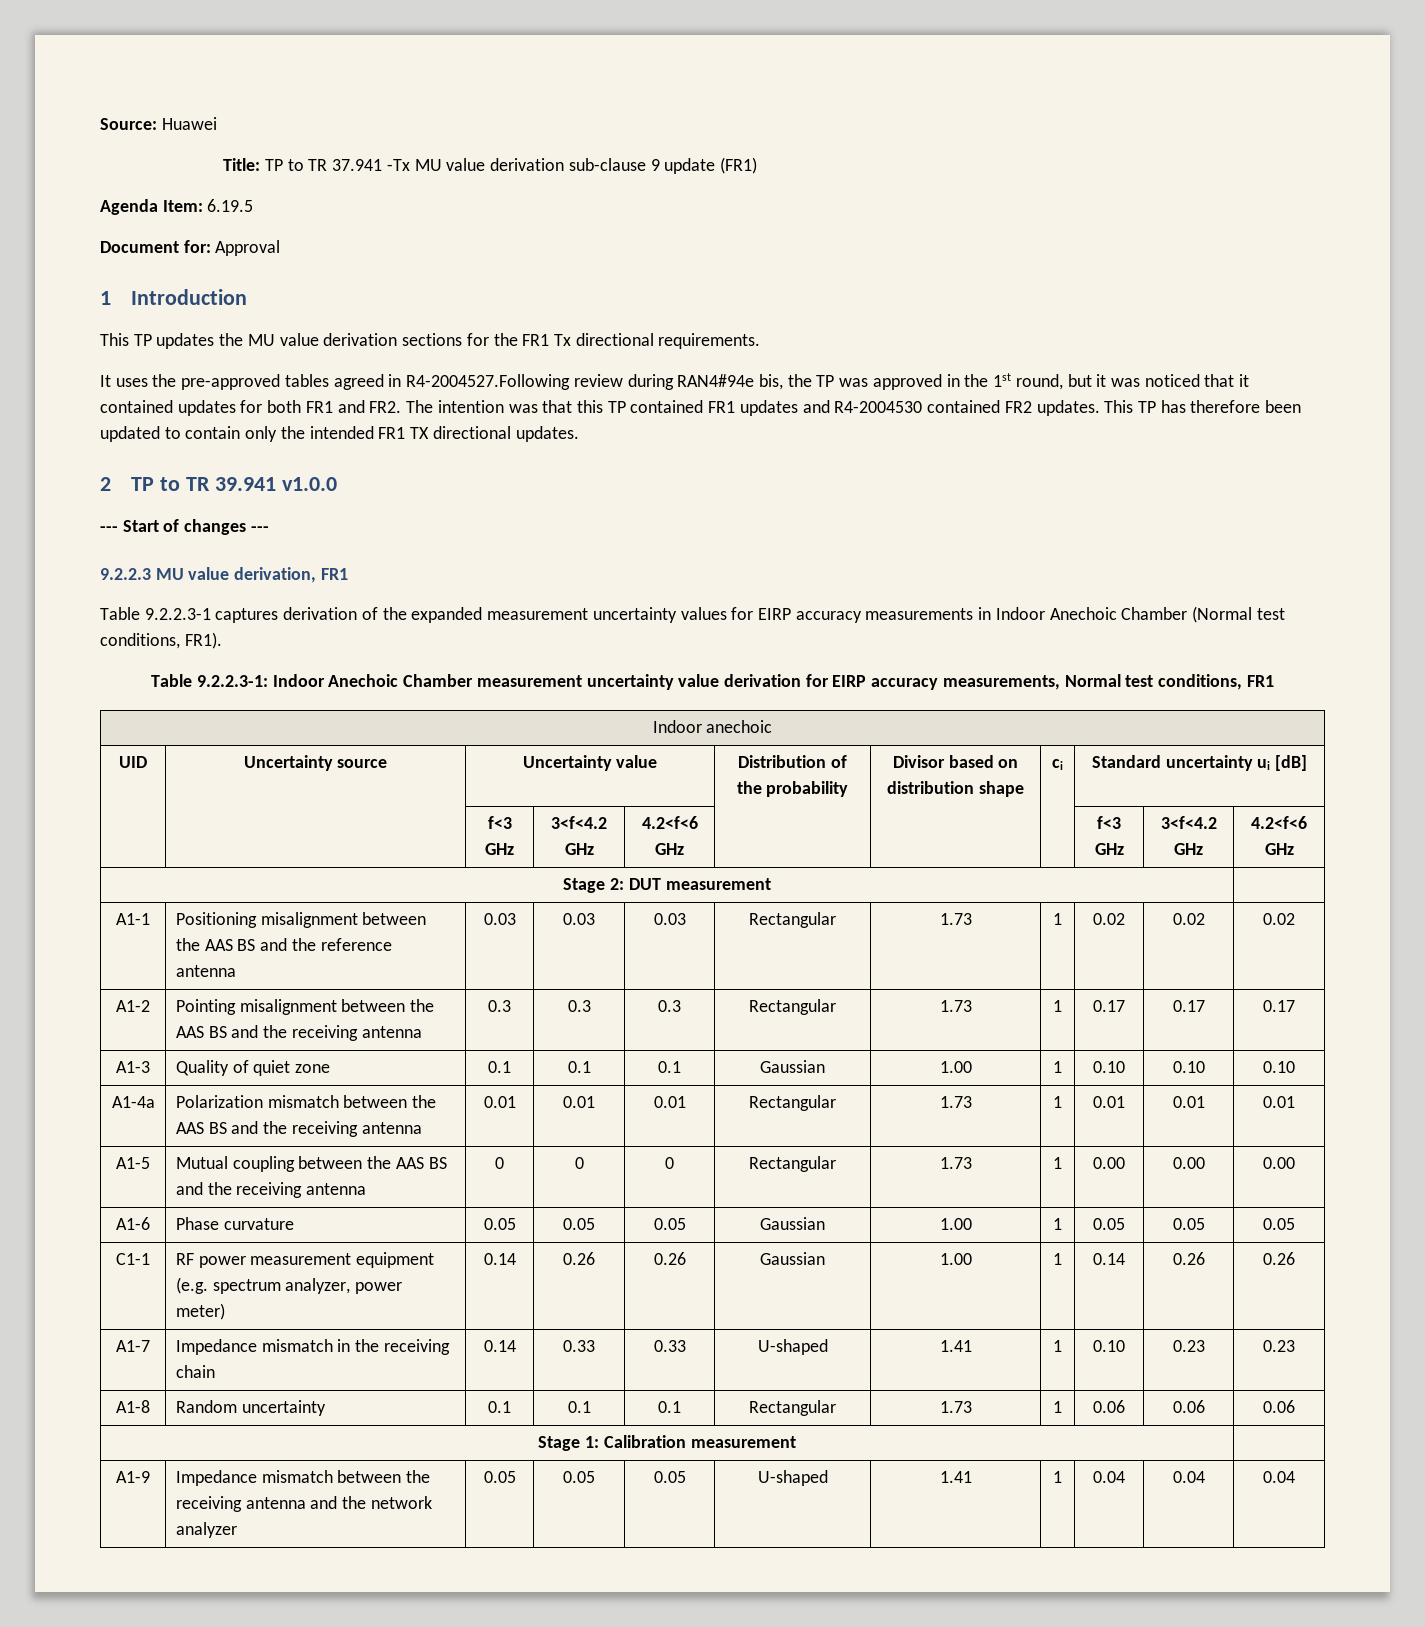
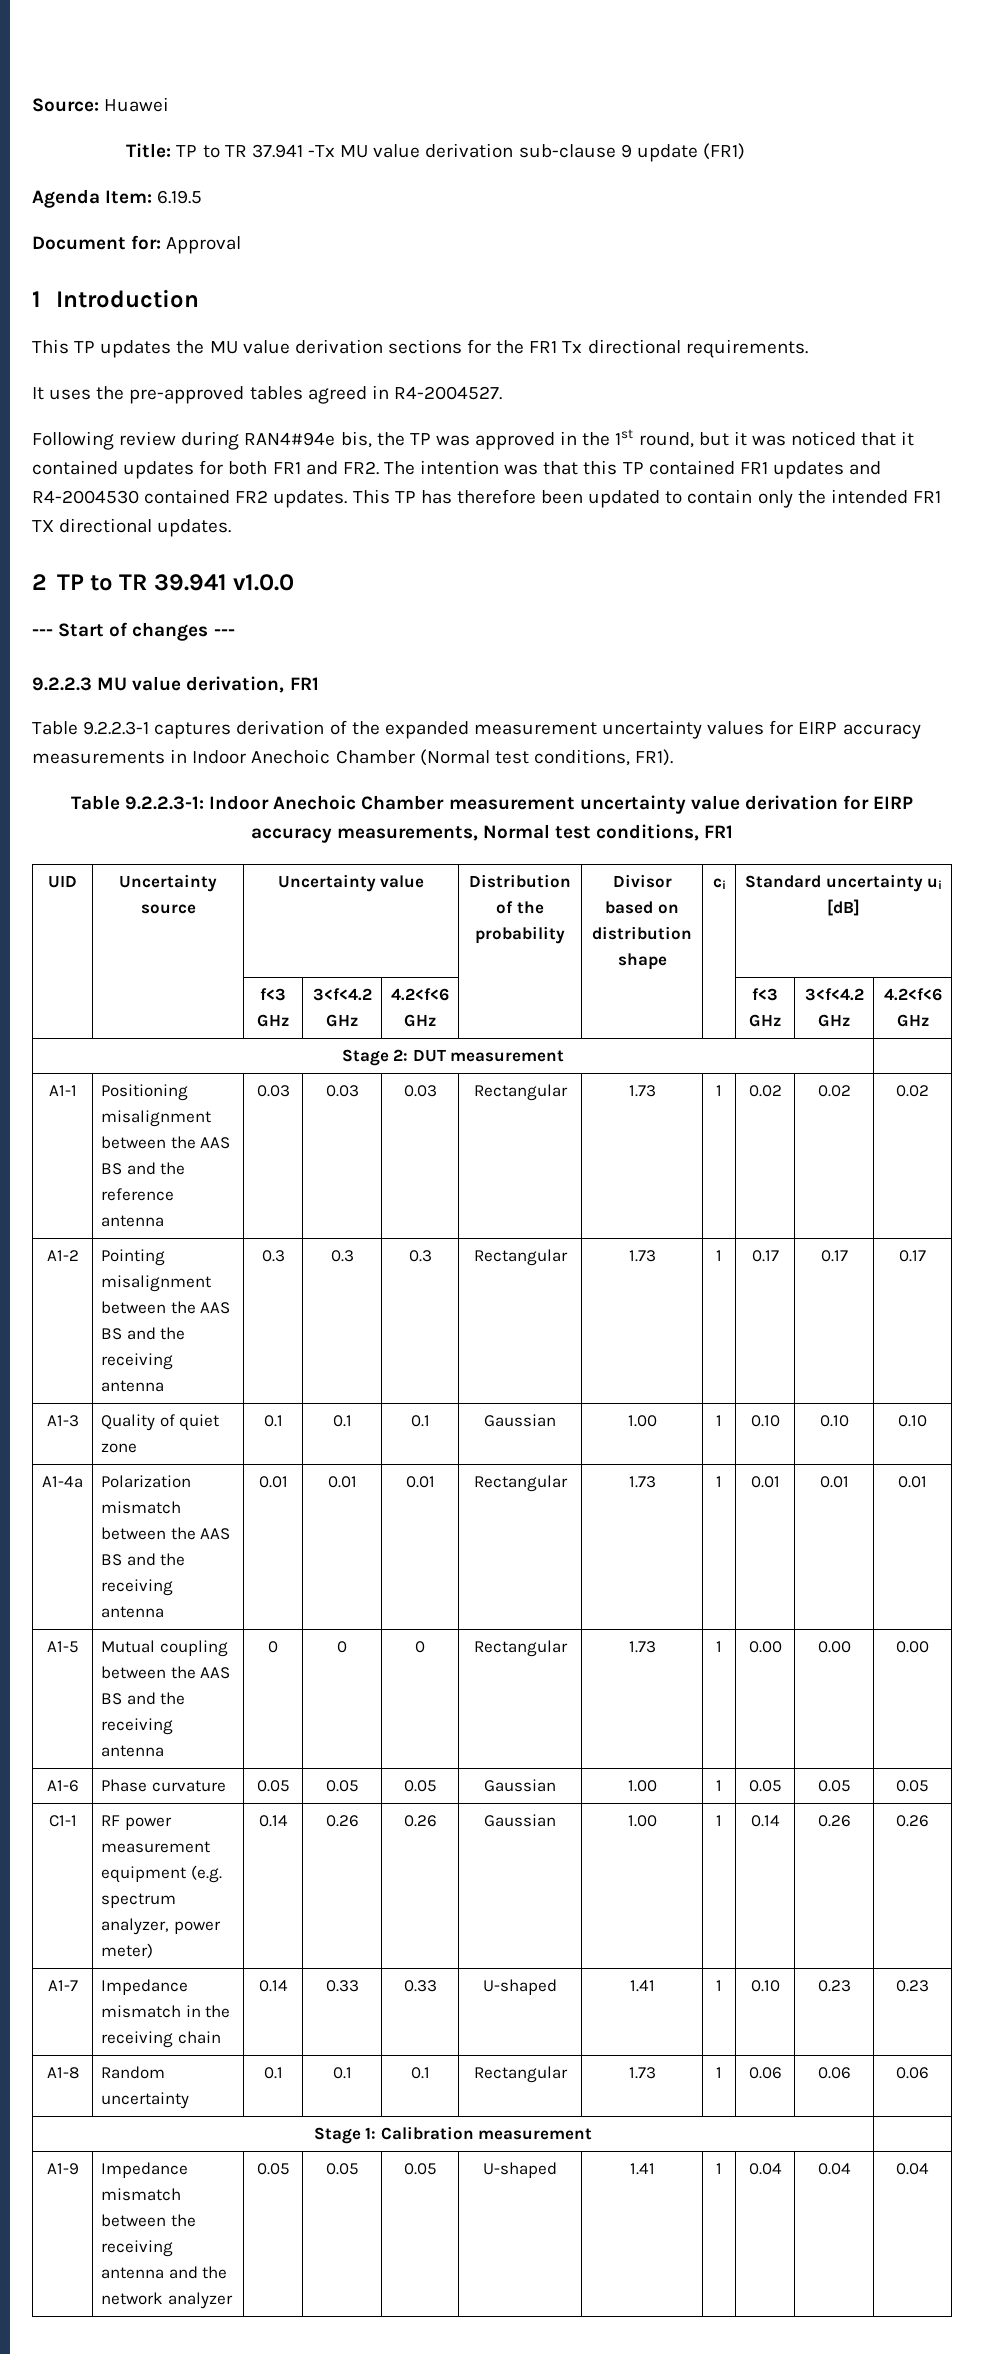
- It uses the pre-approved tables agreed in R4-2004527.Following review during RAN4#94e bis, the TP was approved in the 1st round, but it was noticed that it contained updates for both FR1 and FR2. The intention was that this TP contained FR1 updates and R4-2004530 contained FR2 updates.
+ It uses the pre-approved tables agreed in R4-2004527.
+ Following review during RAN4#94e bis, the TP was approved in the 1st round, but it was noticed that it contained updates for both FR1 and FR2. The intention was that this TP contained FR1 updates and R4-2004530 contained FR2 updates.
- Indoor anechoic

